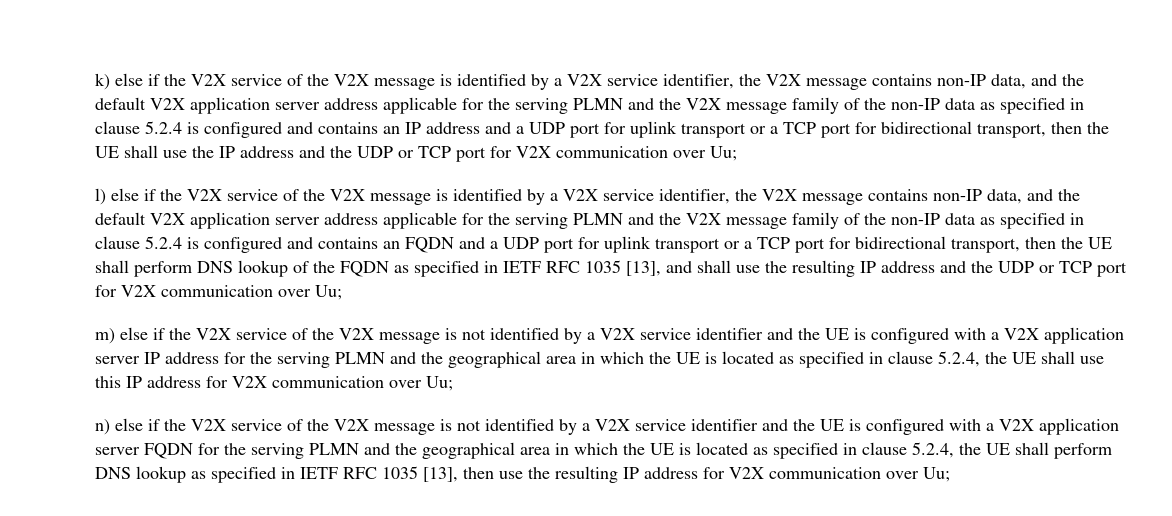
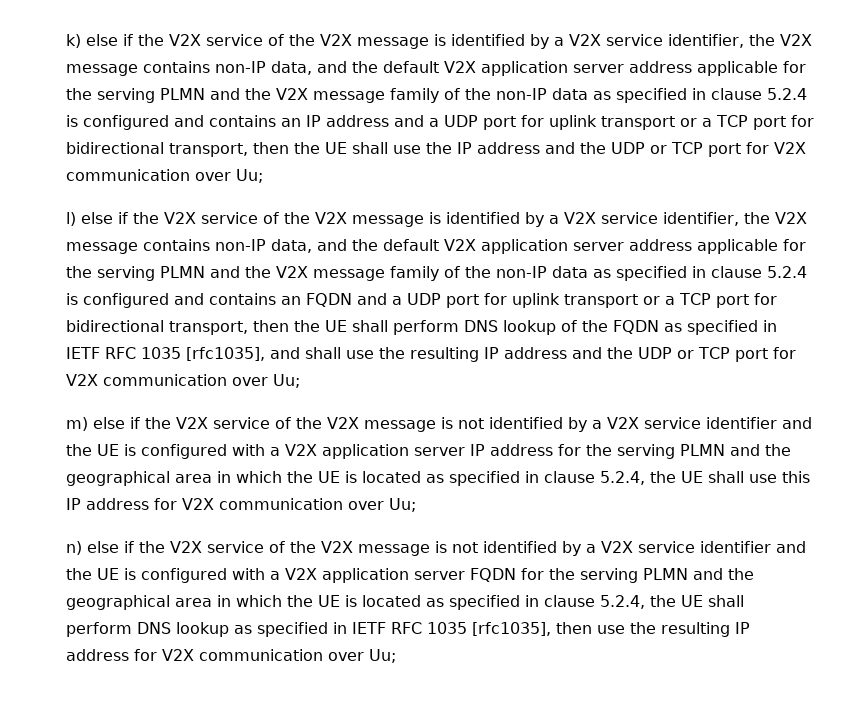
- l) else if the V2X service of the V2X message is identified by a V2X service identifier, the V2X message contains non-IP data, and the default V2X application server address applicable for the serving PLMN and the V2X message family of the non-IP data as specified in clause 5.2.4 is configured and contains an FQDN and a UDP port for uplink transport or a TCP port for bidirectional transport, then the UE shall perform DNS lookup of the FQDN as specified in IETF RFC 1035 [13], and shall use the resulting IP address and the UDP or TCP port for V2X communication over Uu;
+ l) else if the V2X service of the V2X message is identified by a V2X service identifier, the V2X message contains non-IP data, and the default V2X application server address applicable for the serving PLMN and the V2X message family of the non-IP data as specified in clause 5.2.4 is configured and contains an FQDN and a UDP port for uplink transport or a TCP port for bidirectional transport, then the UE shall perform DNS lookup of the FQDN as specified in IETF RFC 1035 [rfc1035], and shall use the resulting IP address and the UDP or TCP port for V2X communication over Uu;
- n) else if the V2X service of the V2X message is not identified by a V2X service identifier and the UE is configured with a V2X application server FQDN for the serving PLMN and the geographical area in which the UE is located as specified in clause 5.2.4, the UE shall perform DNS lookup as specified in IETF RFC 1035 [13], then use the resulting IP address for V2X communication over Uu;
+ n) else if the V2X service of the V2X message is not identified by a V2X service identifier and the UE is configured with a V2X application server FQDN for the serving PLMN and the geographical area in which the UE is located as specified in clause 5.2.4, the UE shall perform DNS lookup as specified in IETF RFC 1035 [rfc1035], then use the resulting IP address for V2X communication over Uu;

